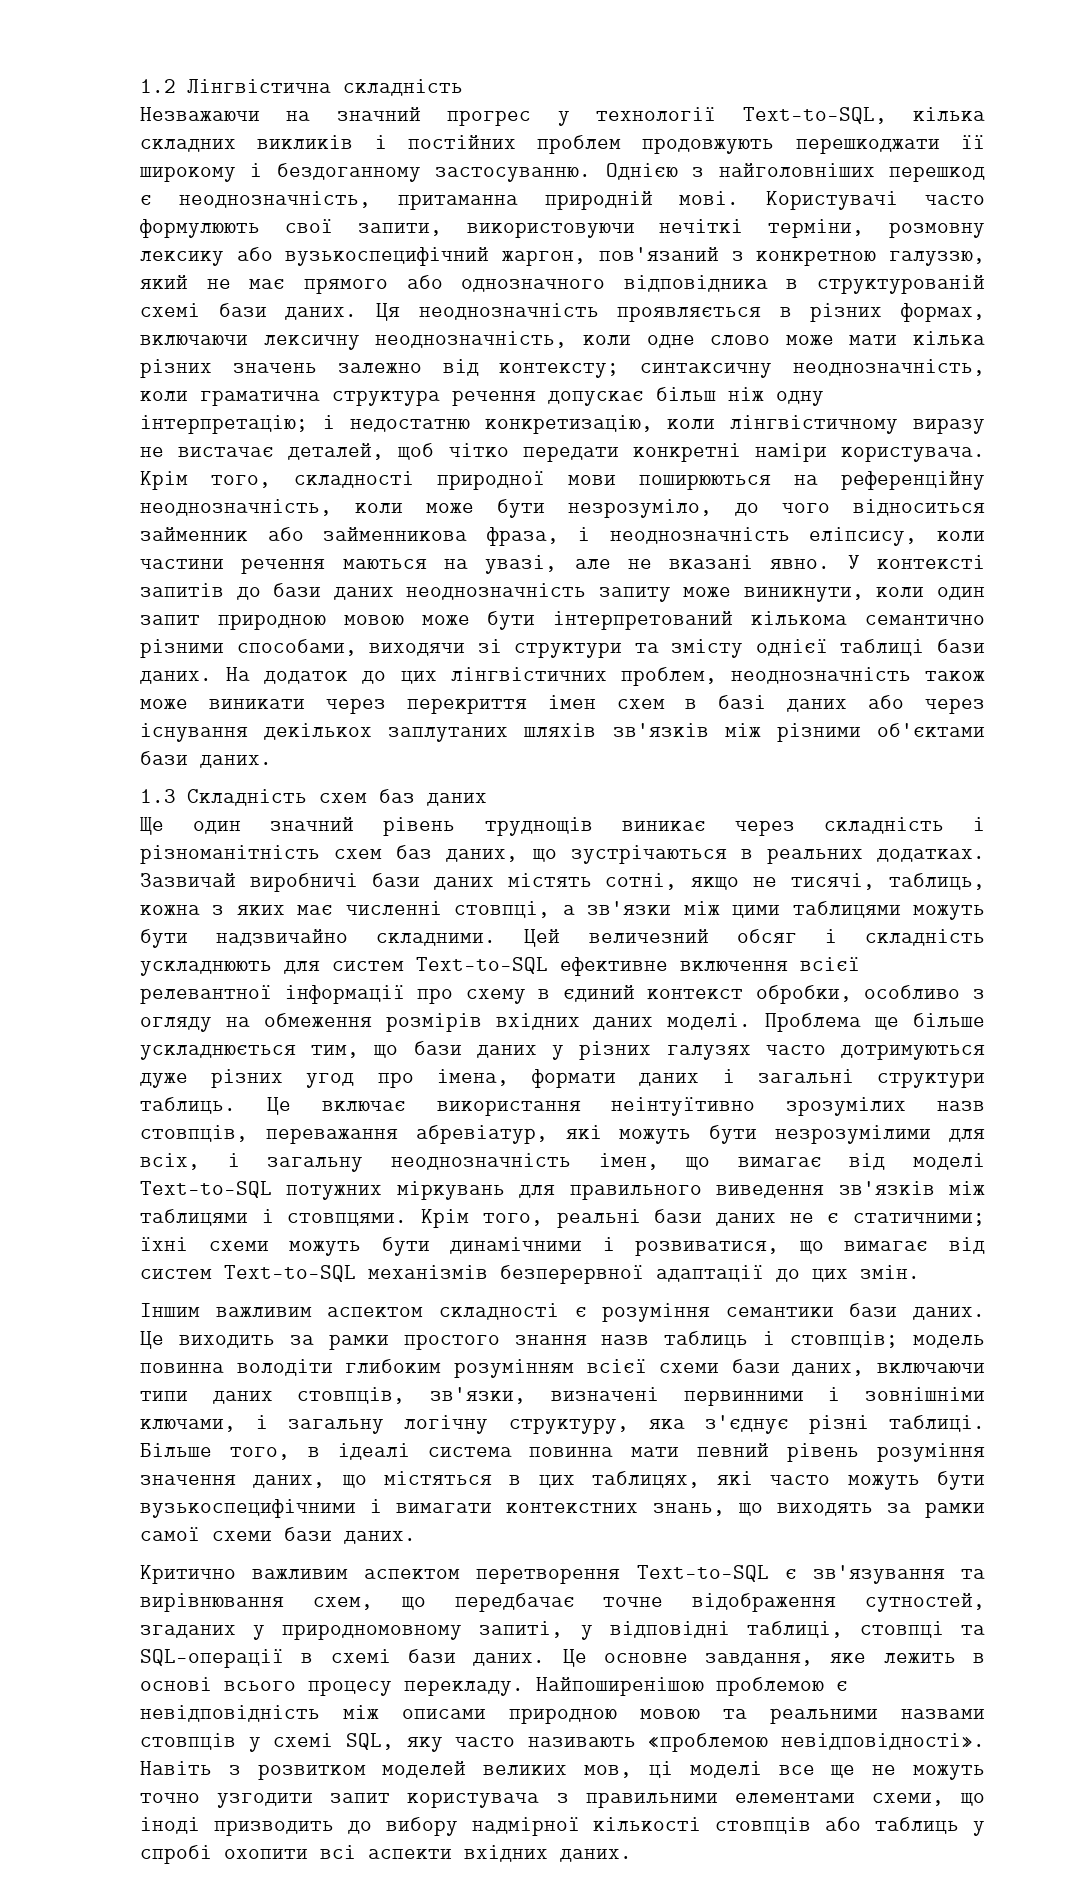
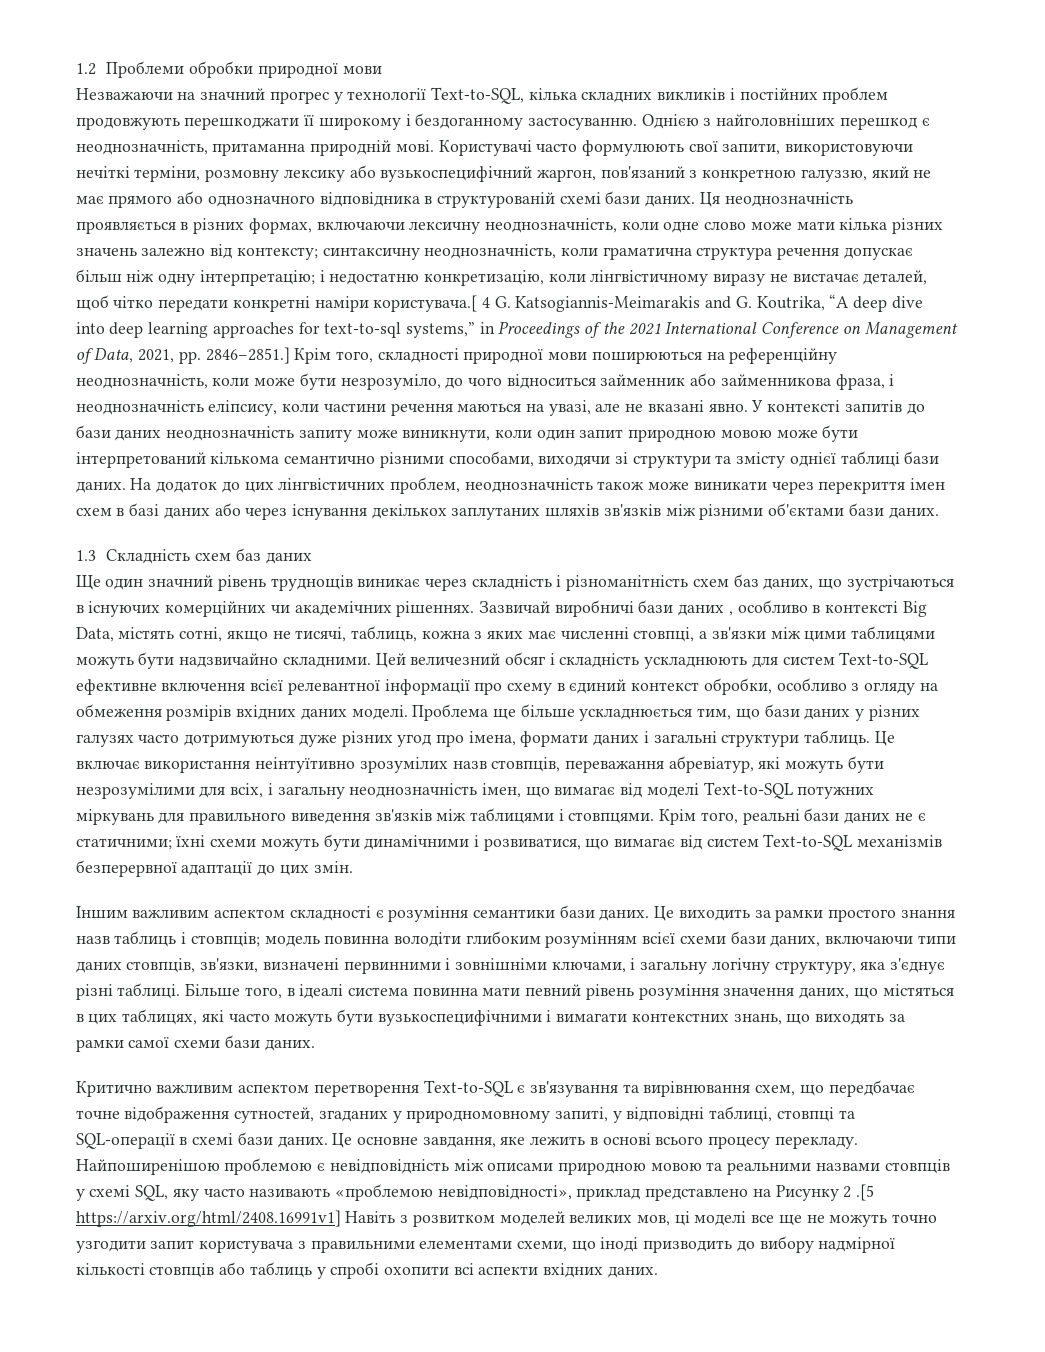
- 1.2 Лінгвістична складність
+ 1.2 Проблеми обробки природної мови
- Ця неоднозначність проявляється в різних формах, включаючи лексичну неоднозначність, коли одне слово може мати кілька різних значень залежно від контексту; синтаксичну неоднозначність, коли граматична структура речення допускає більш ніж одну інтерпретацію; і недостатню конкретизацію, коли лінгвістичному виразу не вистачає деталей, щоб чітко передати конкретні наміри користувача.
+ Ця неоднозначність проявляється в різних формах, включаючи лексичну неоднозначність, коли одне слово може мати кілька різних значень залежно від контексту; синтаксичну неоднозначність, коли граматична структура речення допускає більш ніж одну інтерпретацію; і недостатню конкретизацію, коли лінгвістичному виразу не вистачає деталей, щоб чітко передати конкретні наміри користувача.[ 4 G. Katsogiannis-Meimarakis and G. Koutrika, “A deep dive into deep learning approaches for text-to-sql systems,” in Proceedings of the 2021 International Conference on Management of Data, 2021, pp. 2846–2851.]
- Ще один значний рівень труднощів виникає через складність і різноманітність схем баз даних, що зустрічаються в реальних додатках. Зазвичай виробничі бази даних містять сотні, якщо не тисячі, таблиць, кожна з яких має численні стовпці, а зв'язки між цими таблицями можуть бути надзвичайно складними.
+ Ще один значний рівень труднощів виникає через складність і різноманітність схем баз даних, що зустрічаються в існуючих комерційних чи академічних рішеннях. Зазвичай виробничі бази даних , особливо в контексті Big Data, містять сотні, якщо не тисячі, таблиць, кожна з яких має численні стовпці, а зв'язки між цими таблицями можуть бути надзвичайно складними.
- Найпоширенішою проблемою є невідповідність між описами природною мовою та реальними назвами стовпців у схемі SQL, яку часто називають «проблемою невідповідності». Навіть з розвитком моделей великих мов, ці моделі все ще не можуть точно узгодити запит користувача з правильними елементами схеми, що іноді призводить до вибору надмірної кількості стовпців або таблиць у спробі охопити всі аспекти вхідних даних.
+ Найпоширенішою проблемою є невідповідність між описами природною мовою та реальними назвами стовпців у схемі SQL, яку часто називають «проблемою невідповідності», приклад представлено на Рисунку 2 .[5 https://arxiv.org/html/2408.16991v1] Навіть з розвитком моделей великих мов, ці моделі все ще не можуть точно узгодити запит користувача з правильними елементами схеми, що іноді призводить до вибору надмірної кількості стовпців або таблиць у спробі охопити всі аспекти вхідних даних.

